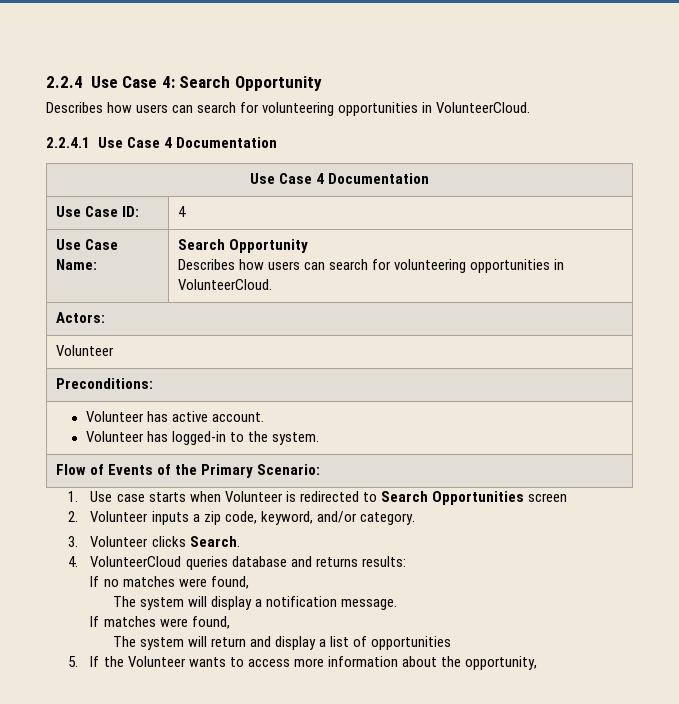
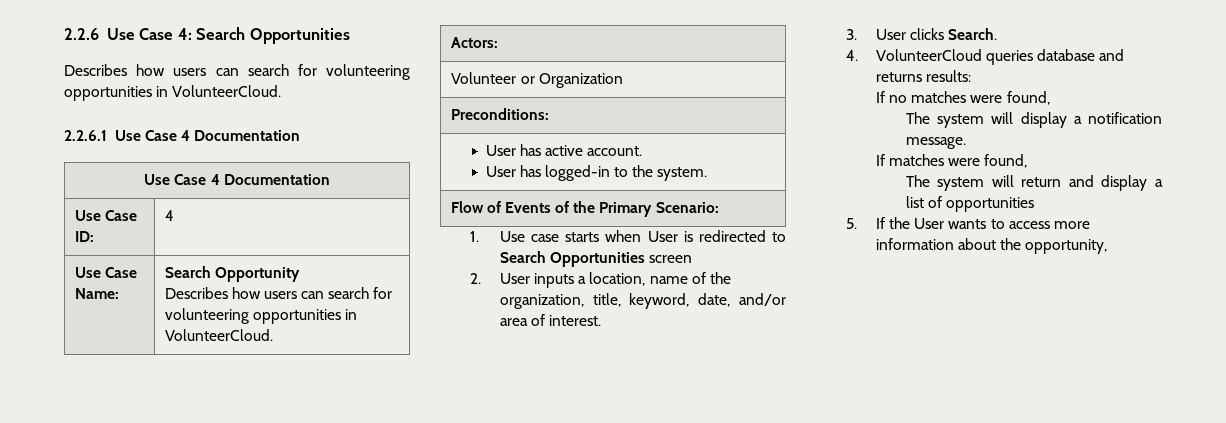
- 2.2.4 Use Case 4: Search Opportunity
+ 2.2.6 Use Case 4: Search Opportunities
- 2.2.4.1 Use Case 4 Documentation
+ 2.2.6.1 Use Case 4 Documentation
  Actors:
- Volunteer
+ Volunteer or Organization
- Volunteer has active account.
- Volunteer has logged-in to the system.
+ User has active account.
+ User has logged-in to the system.
- 1. Use case starts when Volunteer is redirected to Search Opportunities screen
+ 1. Use case starts when User is redirected to Search Opportunities screen
- 2. Volunteer inputs a zip code, keyword, and/or category.
+ 2. User inputs a location, name of the organization, title, keyword, date, and/or area of interest.
- 3. Volunteer clicks Search.
+ 3. User clicks Search.
- 5. If the Volunteer wants to access more information about the opportunity,
+ 5. If the User wants to access more information about the opportunity,

